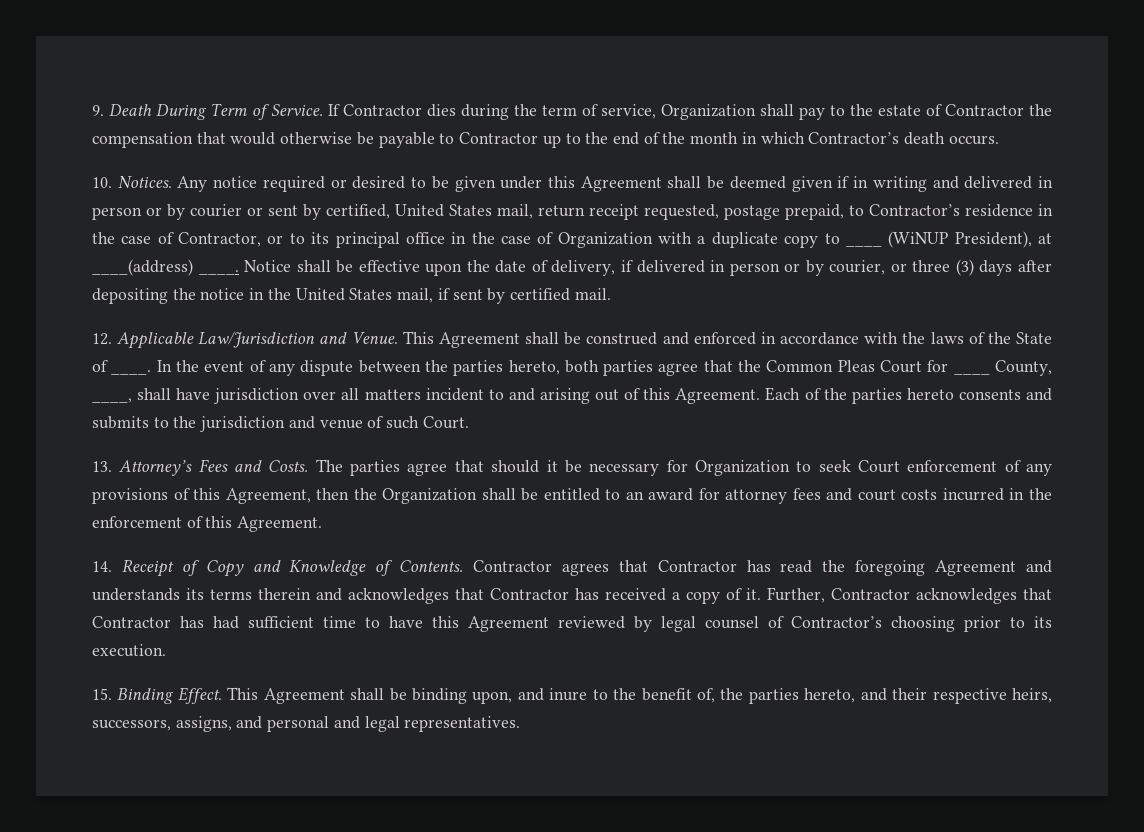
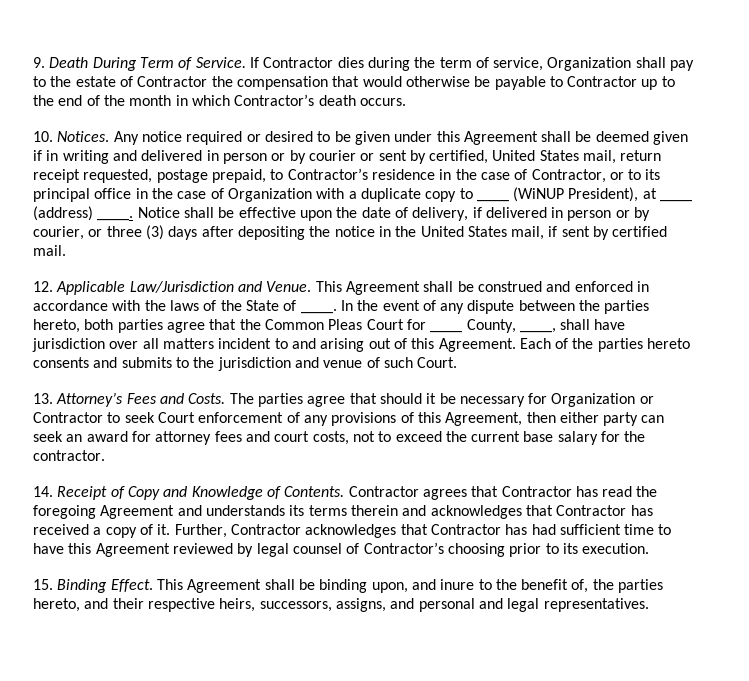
- Any notice required or desired to be given under this Agreement shall be deemed given if in writing and delivered in person or by courier or sent by certified, United States mail, return receipt requested, postage prepaid, to Contractor’s residence in the case of Contractor, or to its principal office in the case of Organization with a duplicate copy to ____ (WiNUP President), at ____(address) ____.
+ Any notice required or desired to be given under this Agreement shall be deemed given if in writing and delivered in person or by courier or sent by certified, United States mail, return receipt requested, postage prepaid, to Contractor’s residence in the case of Contractor, or to its principal office in the case of Organization with a duplicate copy to ____ (WiNUP President), at ____ (address) ____.
- The parties agree that should it be necessary for Organization to seek Court enforcement of any provisions of this Agreement, then the Organization shall be entitled to an award for attorney fees and court costs incurred in the enforcement of this Agreement.
+ The parties agree that should it be necessary for Organization or Contractor to seek Court enforcement of any provisions of this Agreement, then either party can seek an award for attorney fees and court costs, not to exceed the current base salary for the contractor.

